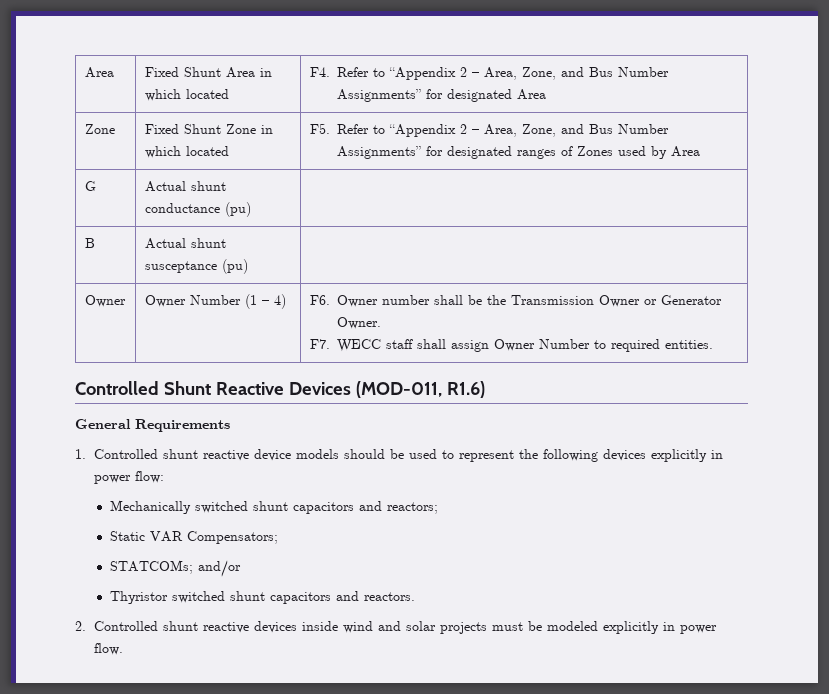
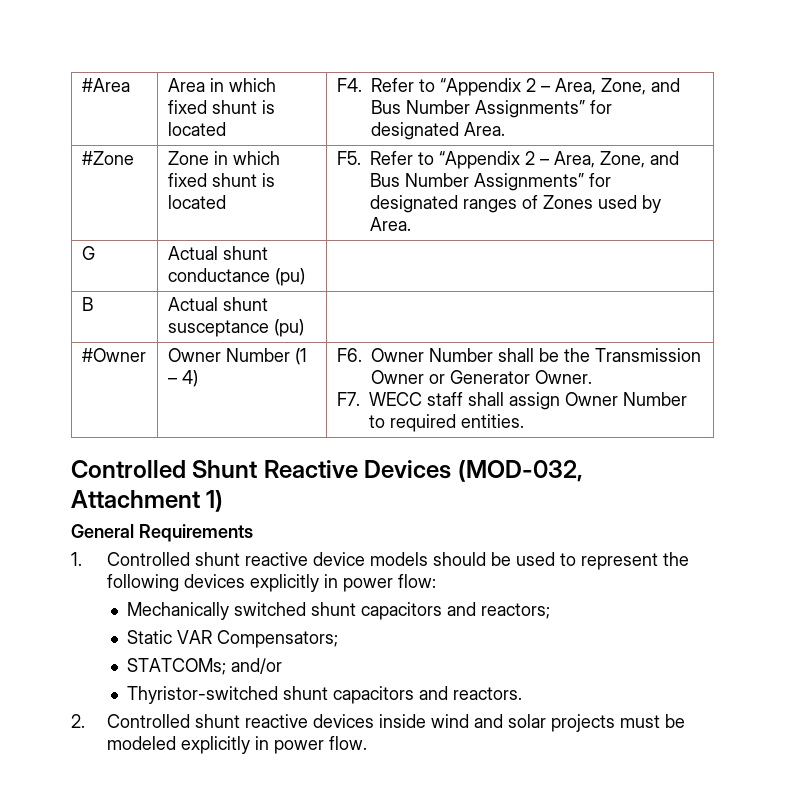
- Area | Fixed Shunt Area in which located | F4. Refer to “Appendix 2 – Area, Zone, and Bus Number Assignments” for designated Area
- Zone | Fixed Shunt Zone in which located | F5. Refer to “Appendix 2 – Area, Zone, and Bus Number Assignments” for designated ranges of Zones used by Area
+ #Area | Area in which fixed shunt is located | F4. Refer to “Appendix 2 – Area, Zone, and Bus Number Assignments” for designated Area.
+ #Zone | Zone in which fixed shunt is located | F5. Refer to “Appendix 2 – Area, Zone, and Bus Number Assignments” for designated ranges of Zones used by Area.
- Owner | Owner Number (1 – 4) | F6. Owner number shall be the Transmission Owner or Generator Owner.
+ #Owner | Owner Number (1 – 4) | F6. Owner Number shall be the Transmission Owner or Generator Owner.
- Controlled Shunt Reactive Devices (MOD-011, R1.6)
+ Controlled Shunt Reactive Devices (MOD-032, Attachment 1)
- Thyristor switched shunt capacitors and reactors.
+ Thyristor-switched shunt capacitors and reactors.

